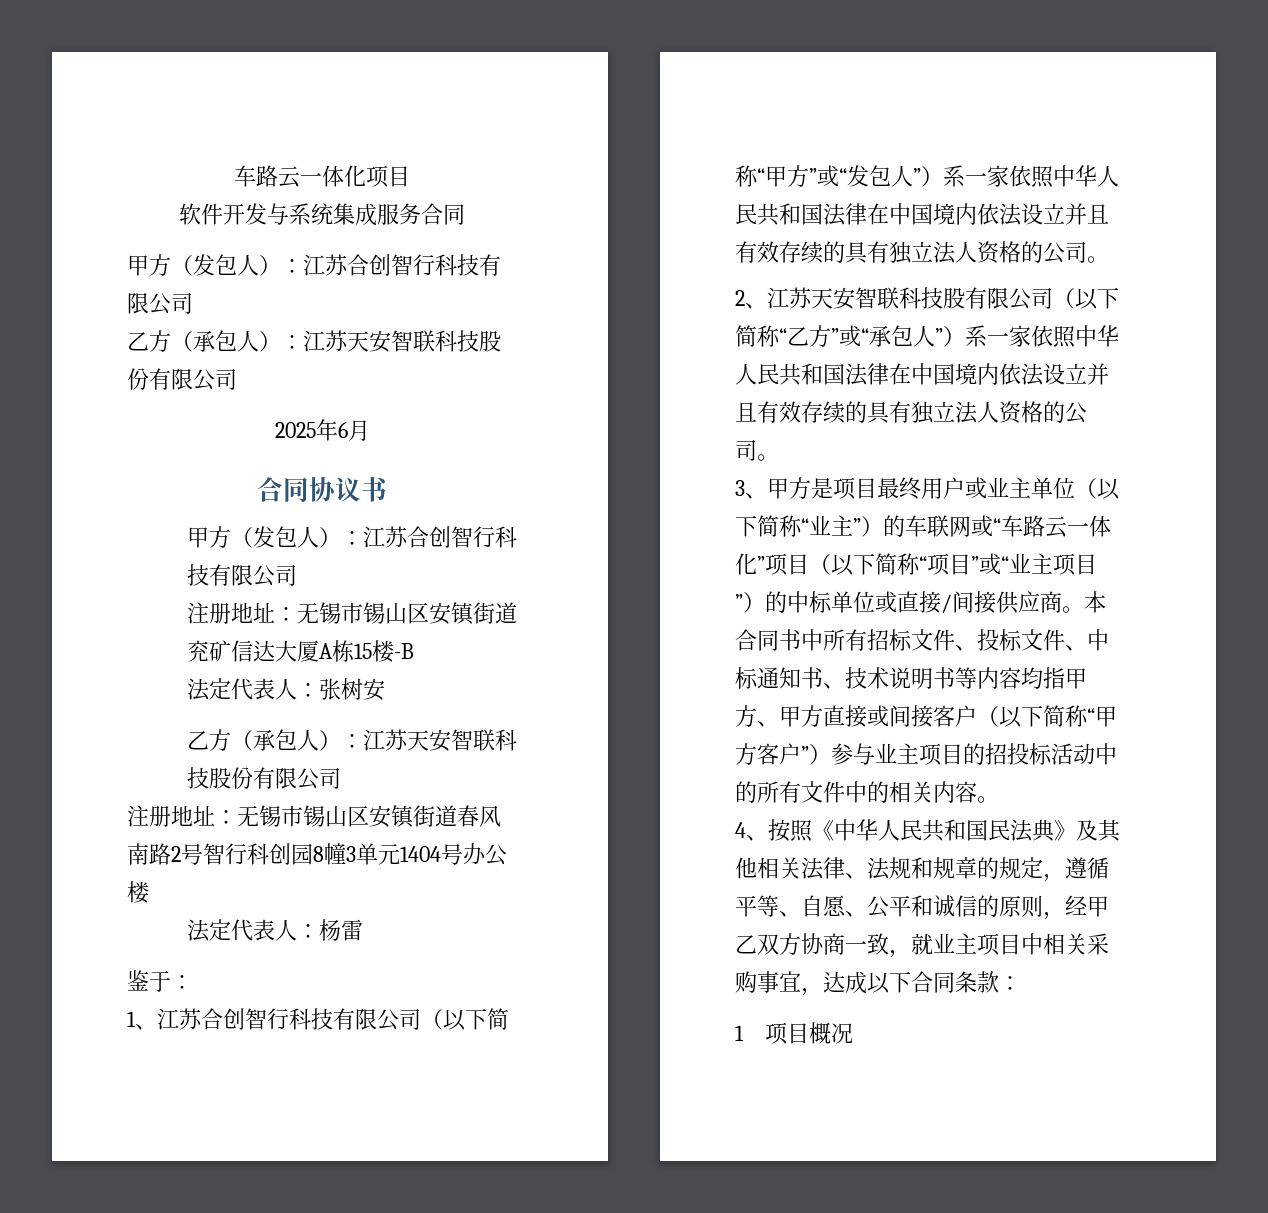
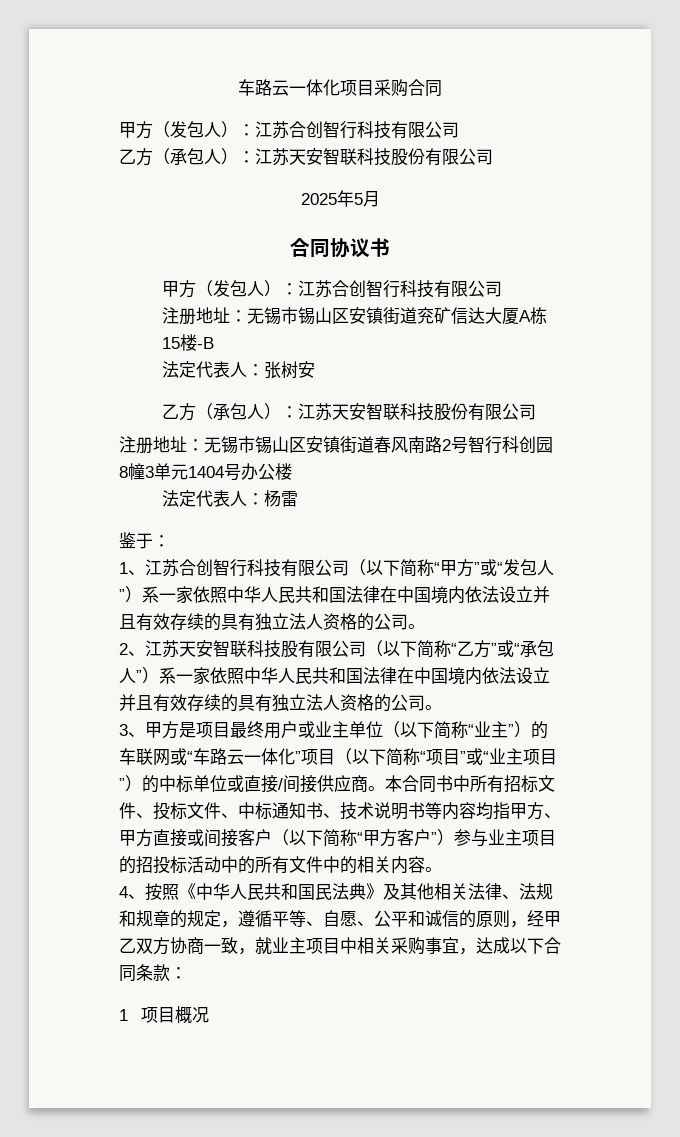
- 车路云一体化项目
- 软件开发与系统集成服务合同
+ 车路云一体化项目采购合同
- 2025年6月
+ 2025年5月

